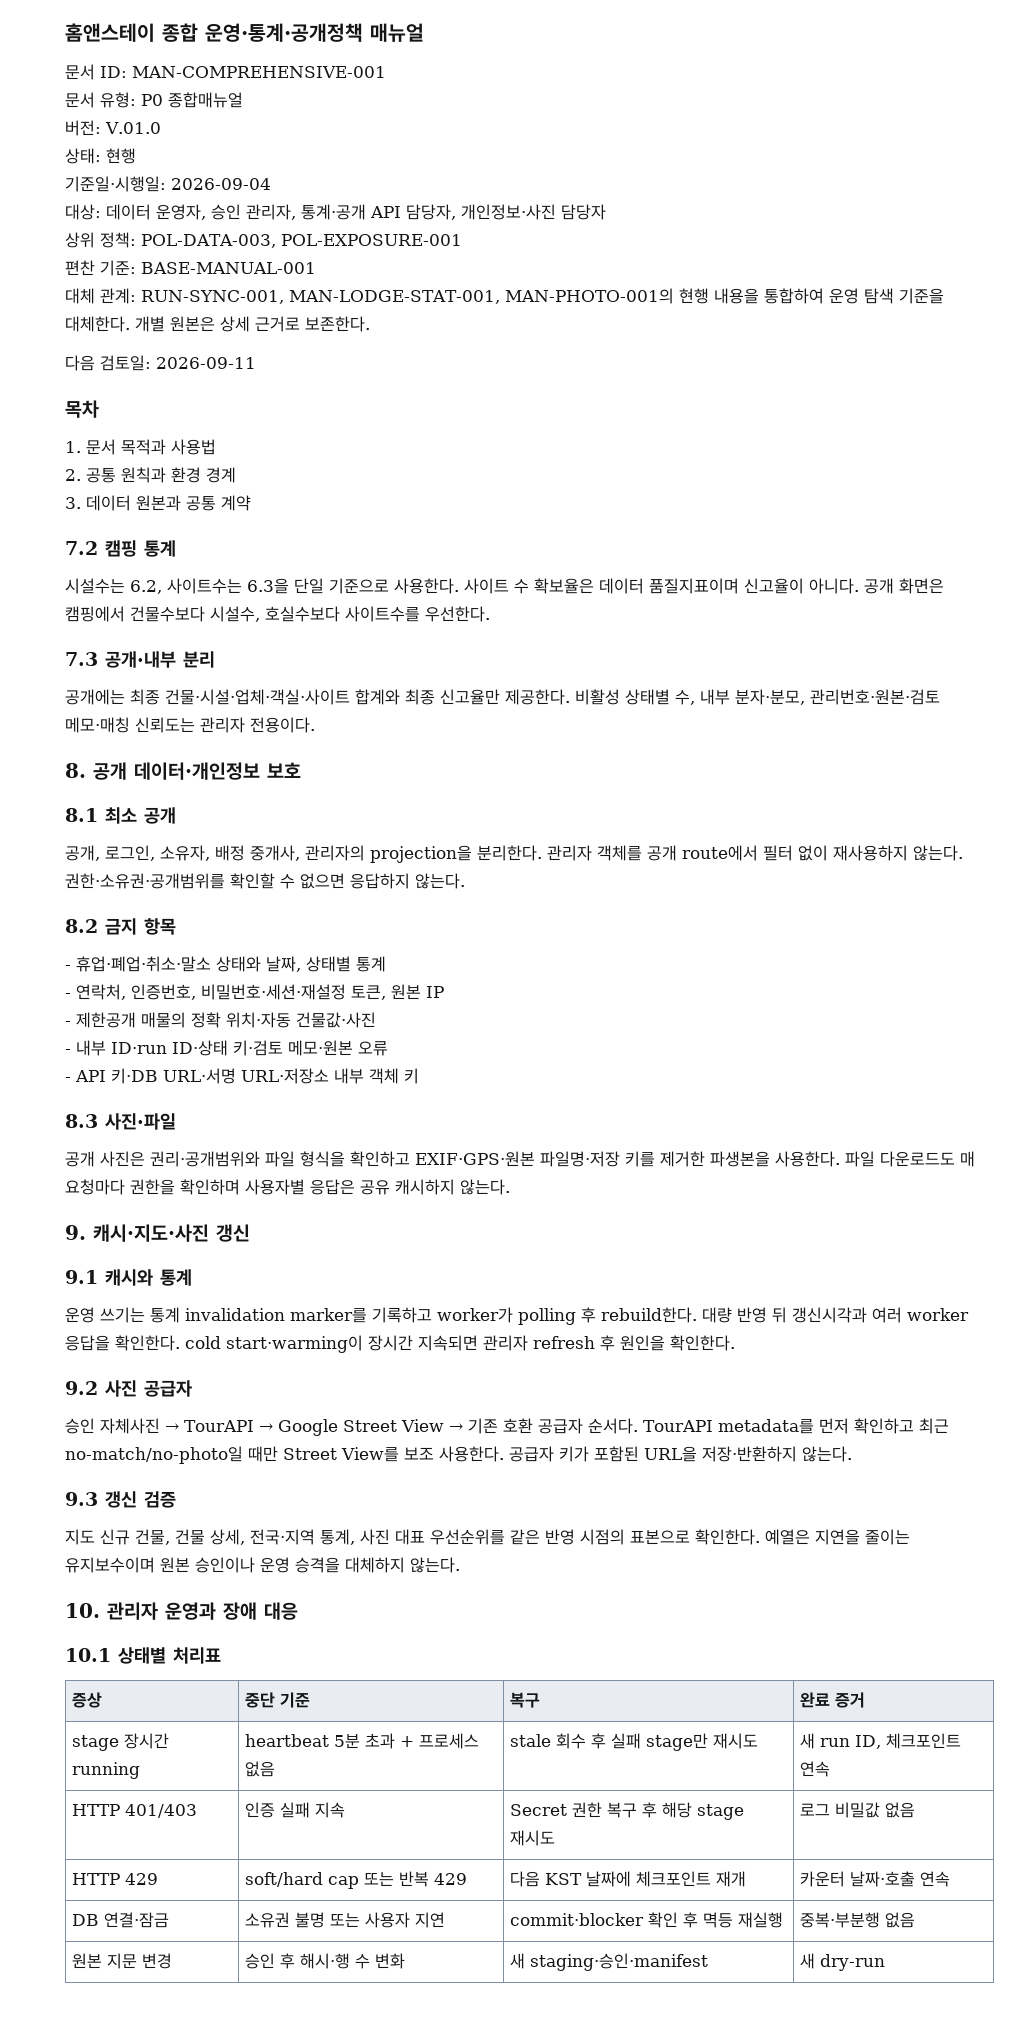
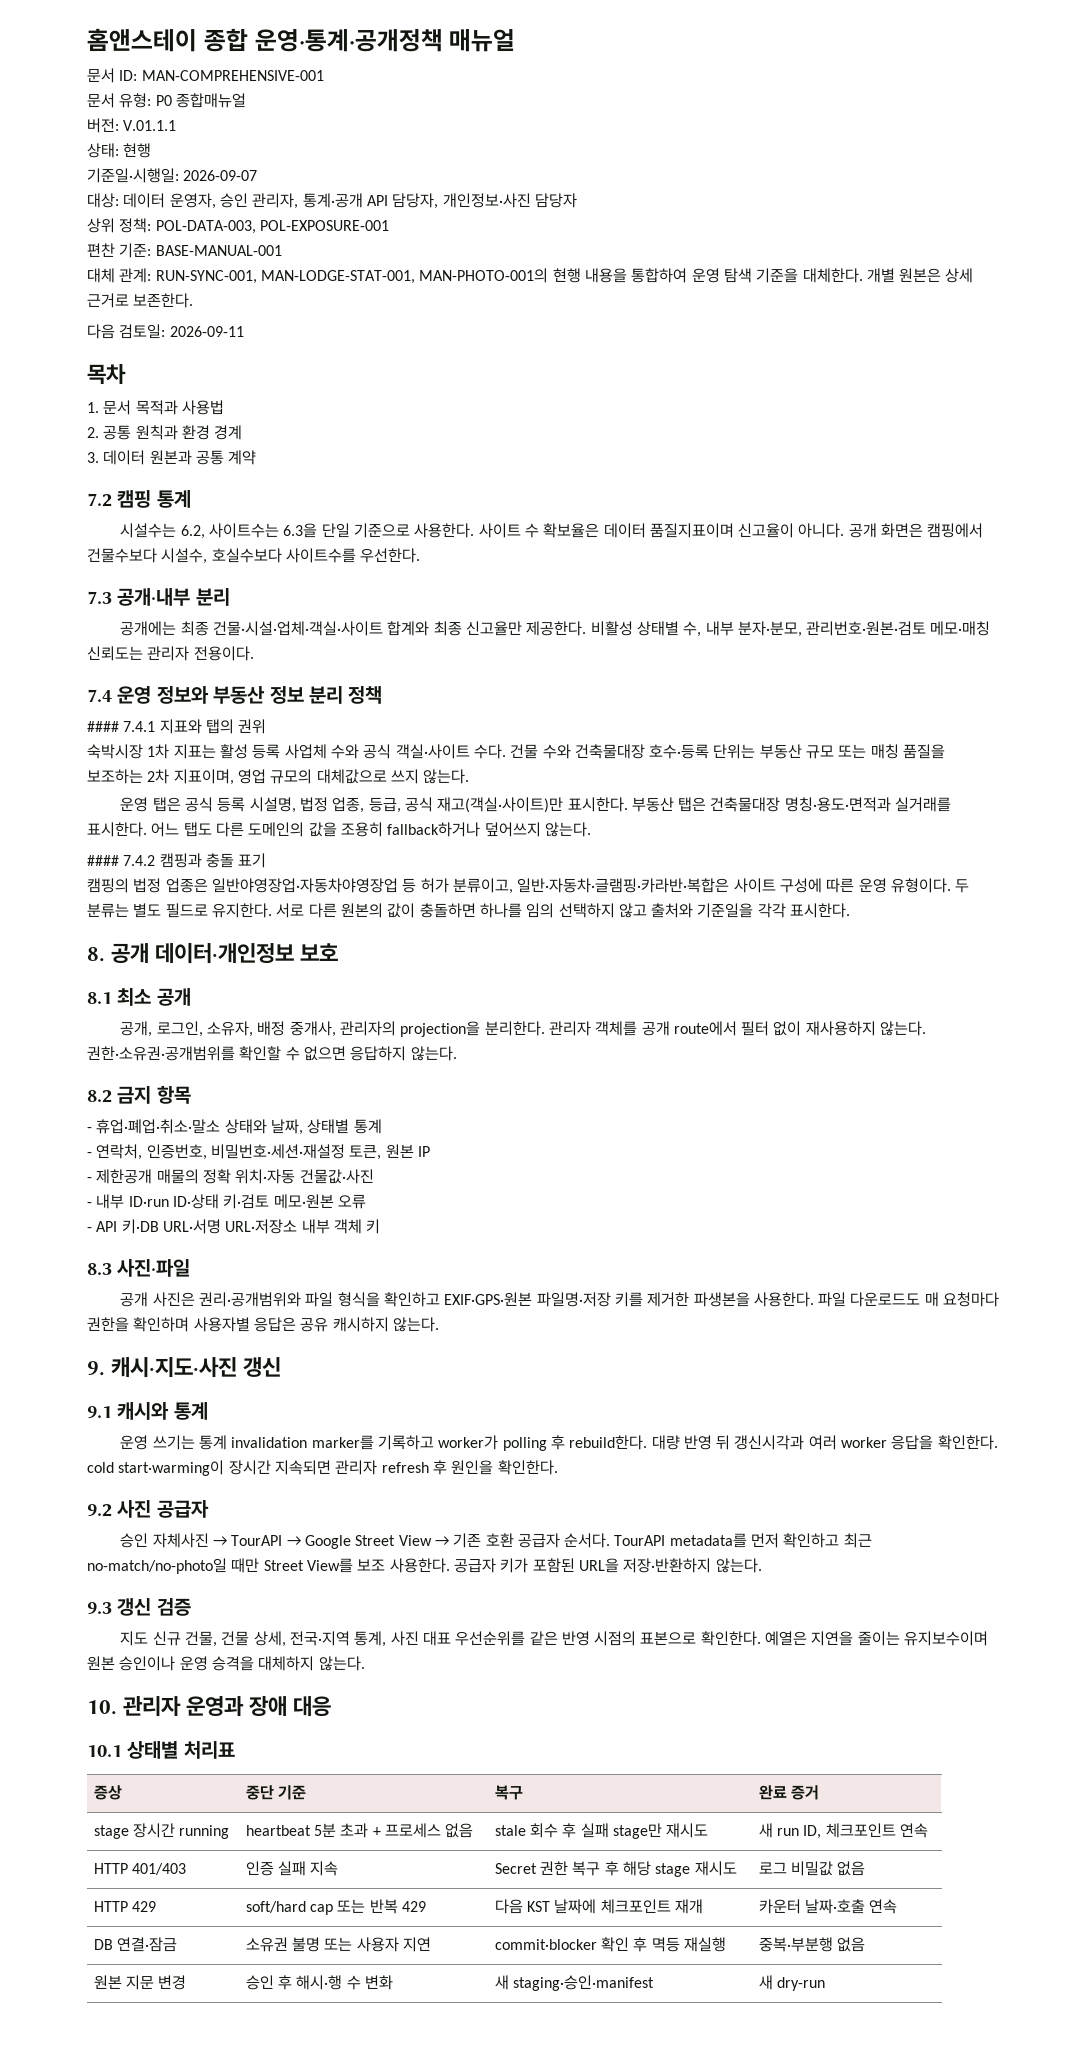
- 버전: V.01.0
+ 버전: V.01.1.1
- 기준일·시행일: 2026-09-04
+ 기준일·시행일: 2026-09-07
+ 7.4 운영 정보와 부동산 정보 분리 정책
+ #### 7.4.1 지표와 탭의 권위
+ 숙박시장 1차 지표는 활성 등록 사업체 수와 공식 객실·사이트 수다. 건물 수와 건축물대장 호수·등록 단위는 부동산 규모 또는 매칭 품질을 보조하는 2차 지표이며, 영업 규모의 대체값으로 쓰지 않는다.
+ 운영 탭은 공식 등록 시설명, 법정 업종, 등급, 공식 재고(객실·사이트)만 표시한다. 부동산 탭은 건축물대장 명칭·용도·면적과 실거래를 표시한다. 어느 탭도 다른 도메인의 값을 조용히 fallback하거나 덮어쓰지 않는다.
+ #### 7.4.2 캠핑과 충돌 표기
+ 캠핑의 법정 업종은 일반야영장업·자동차야영장업 등 허가 분류이고, 일반·자동차·글램핑·카라반·복합은 사이트 구성에 따른 운영 유형이다. 두 분류는 별도 필드로 유지한다. 서로 다른 원본의 값이 충돌하면 하나를 임의 선택하지 않고 출처와 기준일을 각각 표시한다.

